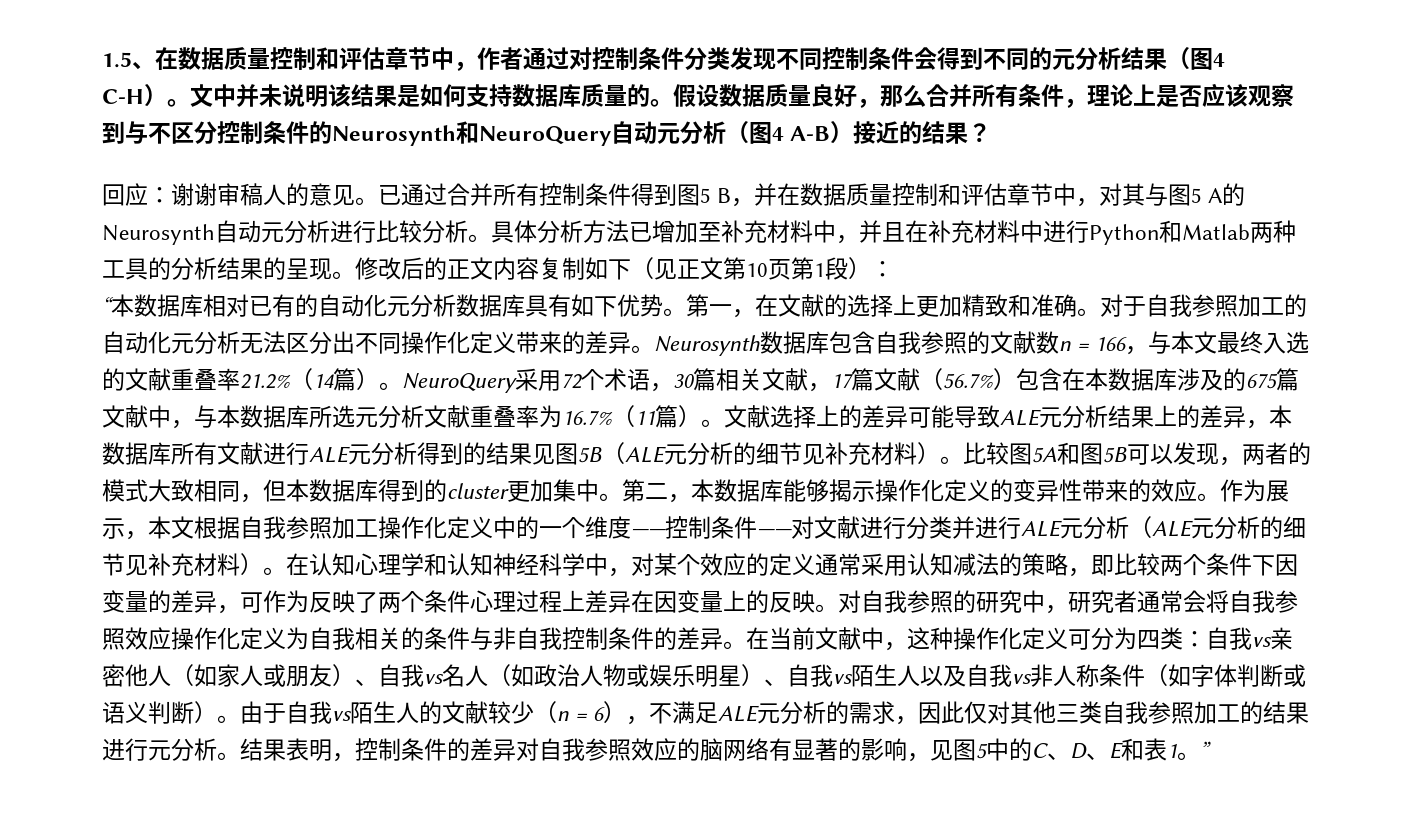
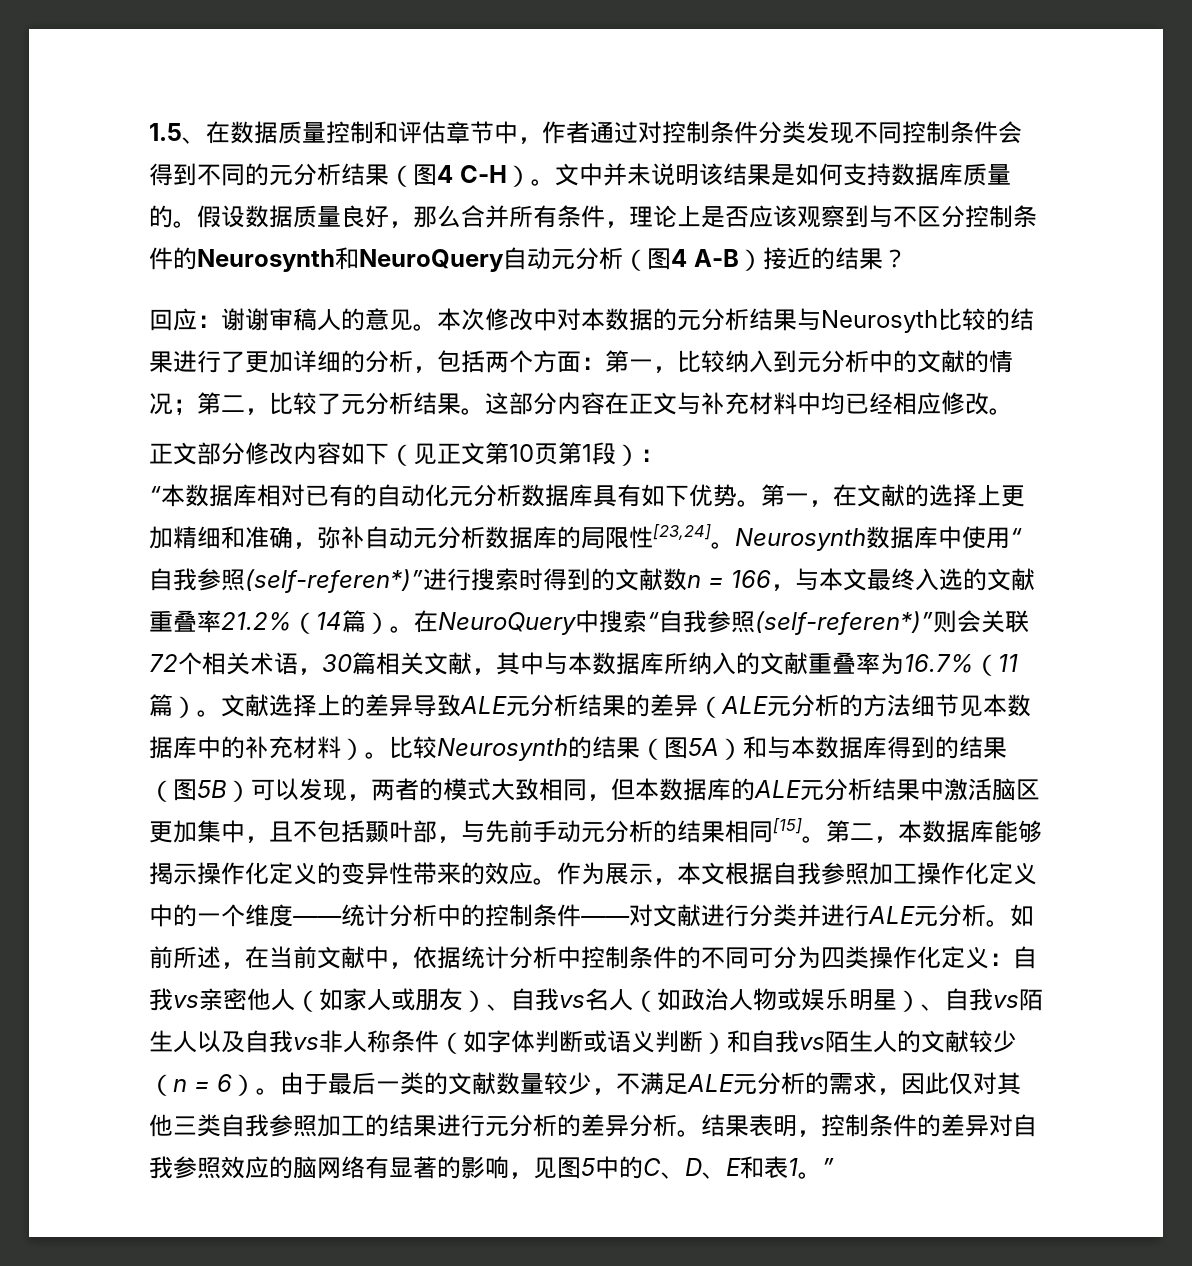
- 已通过合并所有控制条件得到图5 B，并在数据质量控制和评估章节中，对其与图5 A的Neurosynth自动元分析进行比较分析。具体分析方法已增加至补充材料中，并且在补充材料中进行Python和Matlab两种工具的分析结果的呈现。修改后的正文内容复制如下（见正文第10页第1段）：
+ 本次修改中对本数据的元分析结果与Neurosyth比较的结果进行了更加详细的分析，包括两个方面：第一，比较纳入到元分析中的文献的情况；第二，比较了元分析结果。这部分内容在正文与补充材料中均已经相应修改。
+ 正文部分修改内容如下（见正文第10页第1段）：
- 第一，在文献的选择上更加精致和准确。对于自我参照加工的自动化元分析无法区分出不同操作化定义带来的差异。Neurosynth数据库包含自我参照的文献数n = 166，与本文最终入选的文献重叠率21.2%（14篇）。
+ 第一，在文献的选择上更加精细和准确，弥补自动元分析数据库的局限性[23,24]。Neurosynth数据库中使用“自我参照(self-referen*)”进行搜索时得到的文献数n = 166，与本文最终入选的文献重叠率21.2%（14篇）。
- NeuroQuery采用72个术语，30篇相关文献，17篇文献（56.7%）包含在本数据库涉及的675篇文献中，与本数据库所选元分析文献重叠率为16.7%（11篇）。
+ 在NeuroQuery中搜索“自我参照(self-referen*)”则会关联72个相关术语，30篇相关文献，其中与本数据库所纳入的文献重叠率为16.7%（11篇）。
- 文献选择上的差异可能导致ALE元分析结果上的差异，本数据库所有文献进行ALE元分析得到的结果见图5B（ALE元分析的细节见补充材料）。比较图5A和图5B可以发现，两者的模式大致相同，但本数据库得到的cluster更加集中。
+ 文献选择上的差异导致ALE元分析结果的差异（ALE元分析的方法细节见本数据库中的补充材料）。比较Neurosynth的结果（图5A）和与本数据库得到的结果（图5B）可以发现，两者的模式大致相同，但本数据库的ALE元分析结果中激活脑区更加集中，且不包括颞叶部，与先前手动元分析的结果相同[15]。
- 作为展示，本文根据自我参照加工操作化定义中的一个维度——控制条件——对文献进行分类并进行ALE元分析（ALE元分析的细节见补充材料）。在认知心理学和认知神经科学中，对某个效应的定义通常采用认知减法的策略，即比较两个条件下因变量的差异，可作为反映了两个条件心理过程上差异在因变量上的反映。对自我参照的研究中，研究者通常会将自我参照效应操作化定义为自我相关的条件与非自我控制条件的差异。在当前文献中，这种操作化定义可分为四类：
+ 作为展示，本文根据自我参照加工操作化定义中的一个维度——统计分析中的控制条件——对文献进行分类并进行ALE元分析。如前所述，在当前文献中，依据统计分析中控制条件的不同可分为四类操作化定义：
- 自我vs亲密他人（如家人或朋友）、自我vs名人（如政治人物或娱乐明星）、自我vs陌生人以及自我vs非人称条件（如字体判断或语义判断）。由于自我vs陌生人的文献较少（n = 6），不满足ALE元分析的需求，因此仅对其他三类自我参照加工的结果进行元分析。
+ 自我vs亲密他人（如家人或朋友）、自我vs名人（如政治人物或娱乐明星）、自我vs陌生人以及自我vs非人称条件（如字体判断或语义判断）和自我vs陌生人的文献较少（n = 6）。由于最后一类的文献数量较少，不满足ALE元分析的需求，因此仅对其他三类自我参照加工的结果进行元分析的差异分析。

